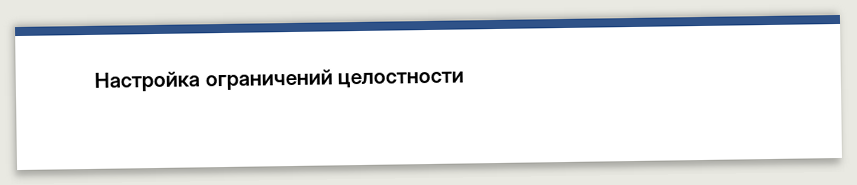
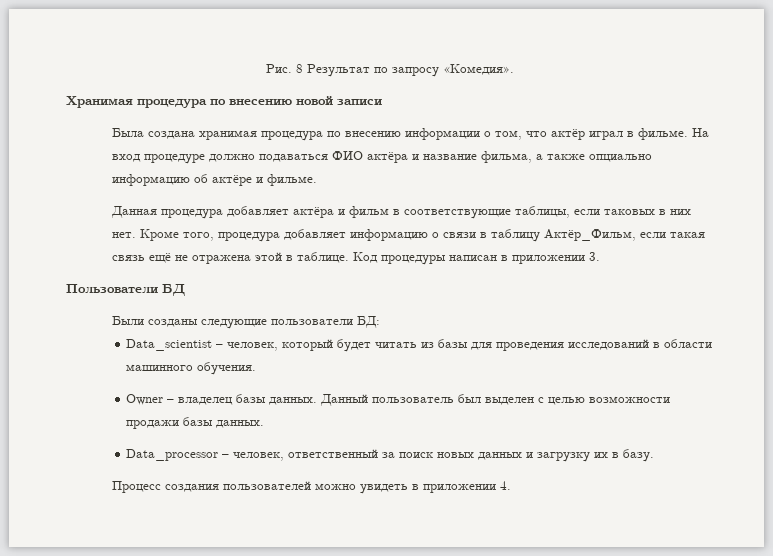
- Настройка ограничений целостности
+ Рис. 8 Результат по запросу «Комедия».
+ Хранимая процедура по внесению новой записи
+ Была создана хранимая процедура по внесению информации о том, что актёр играл в фильме. На вход процедуре должно подаваться ФИО актёра и название фильма, а также опциально информацию об актёре и фильме.
+ Данная процедура добавляет актёра и фильм в соответствующие таблицы, если таковых в них нет. Кроме того, процедура добавляет информацию о связи в таблицу Актёр_Фильм, если такая связь ещё не отражена этой в таблице. Код процедуры написан в приложении 3.
+ Пользователи БД
+ Были созданы следующие пользователи БД:
+ Data_scientist – человек, который будет читать из базы для проведения исследований в области машинного обучения.
+ Owner – владелец базы данных. Данный пользователь был выделен с целью возможности продажи базы данных.
+ Data_processor – человек, ответственный за поиск новых данных и загрузку их в базу.
+ Процесс создания пользователей можно увидеть в приложении 4.

